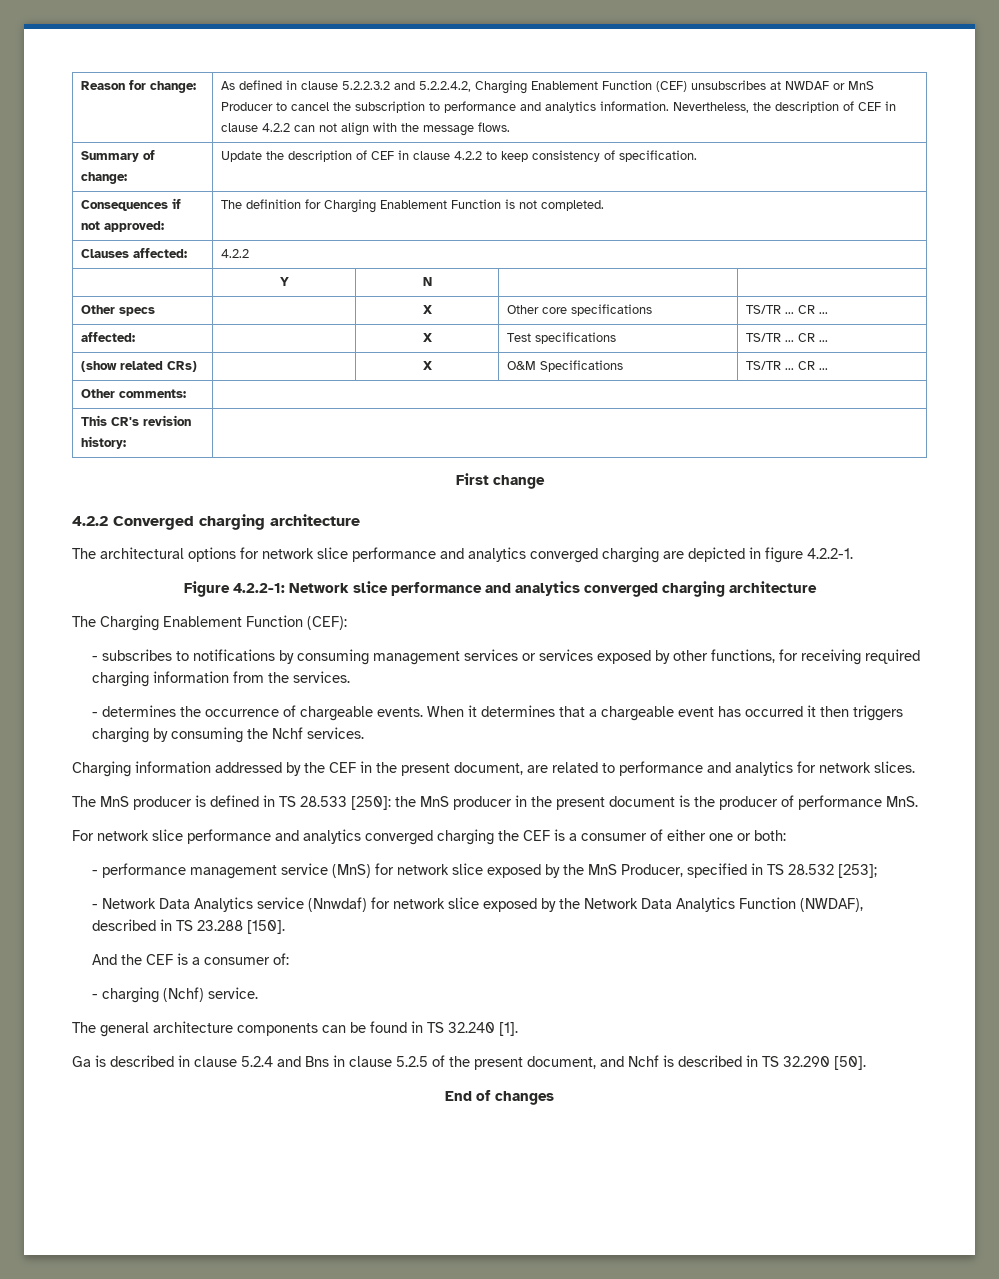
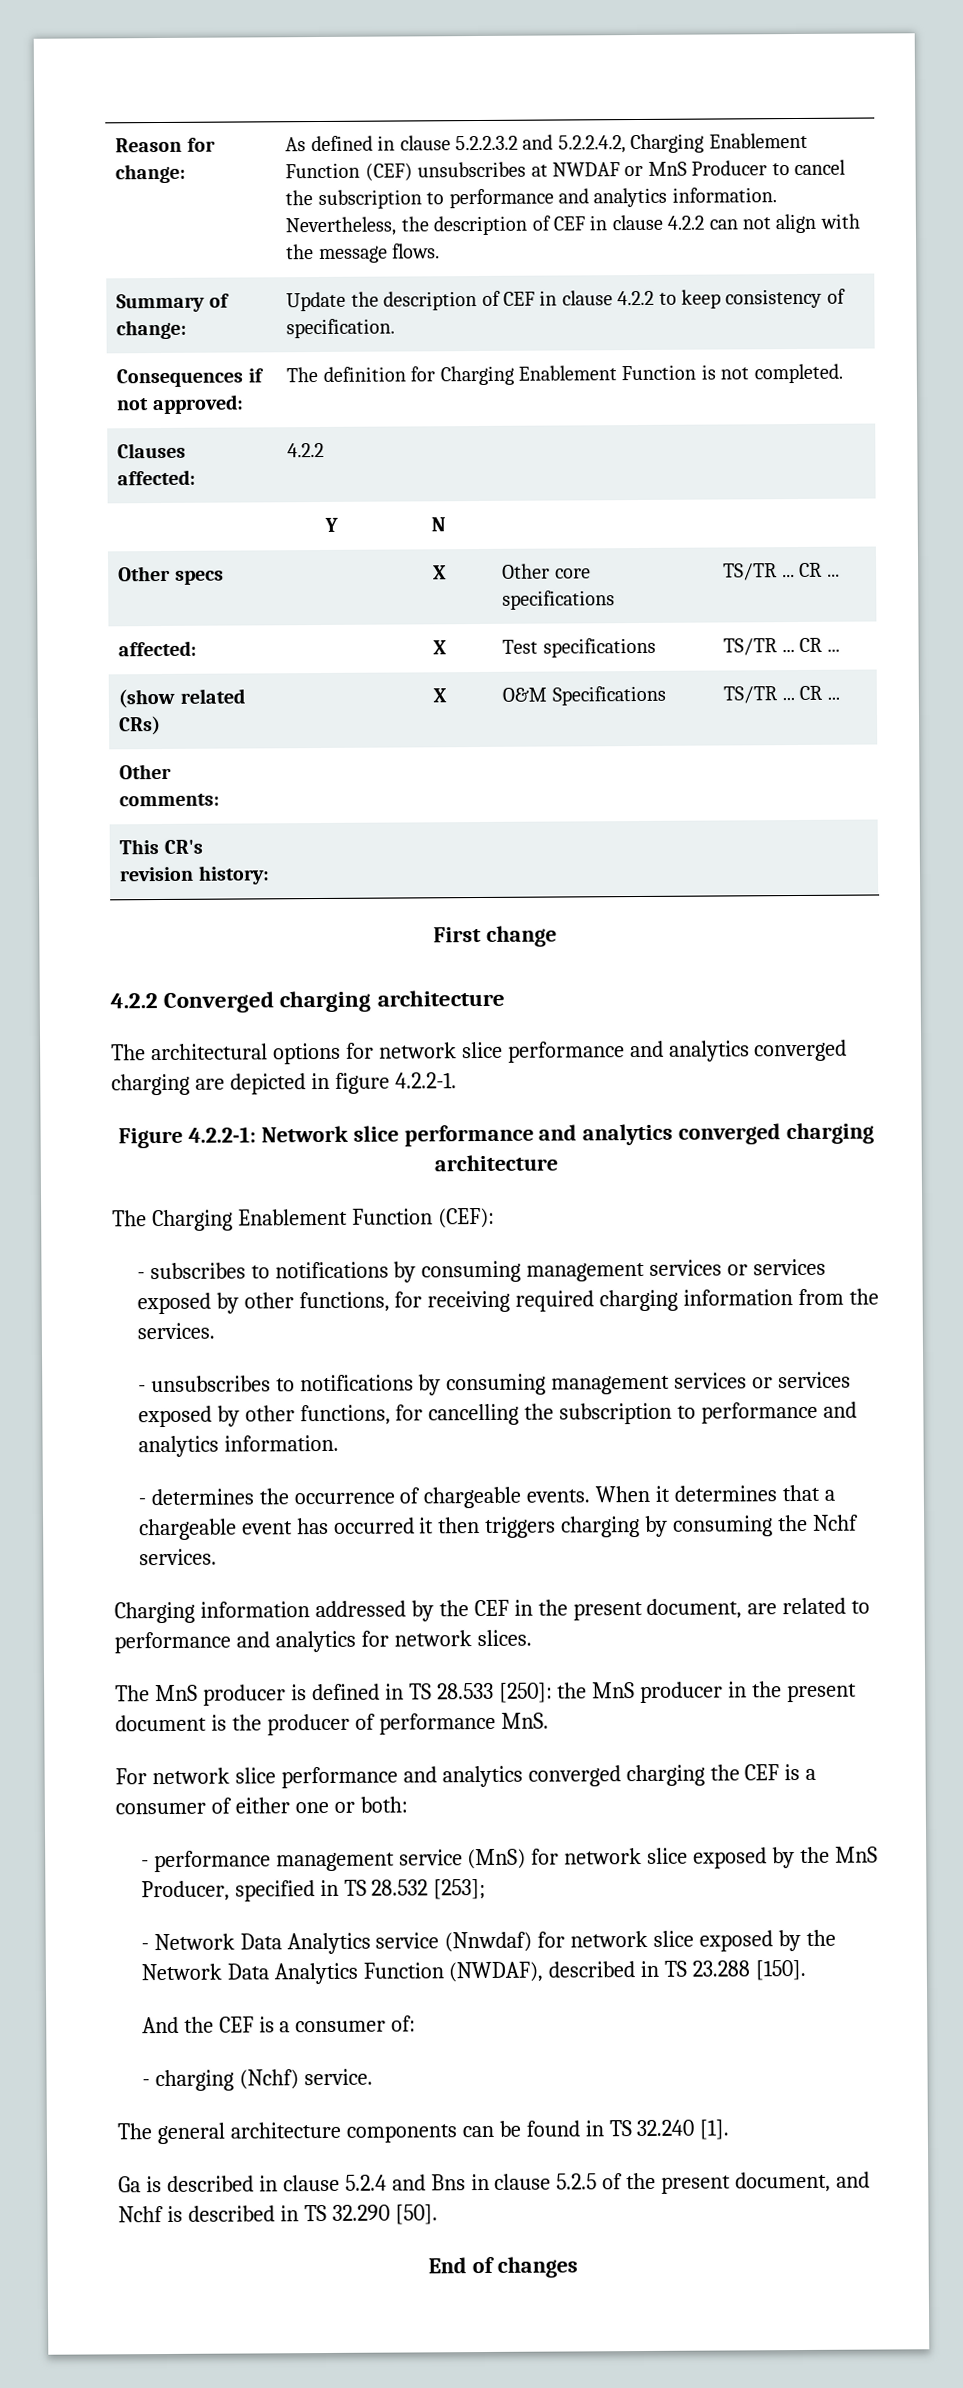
+ - unsubscribes to notifications by consuming management services or services exposed by other functions, for cancelling the subscription to performance and analytics information.

